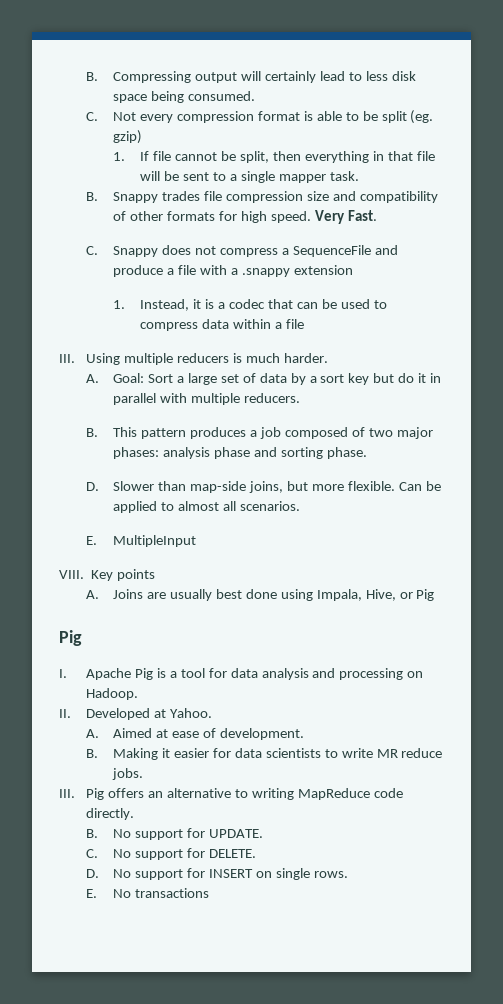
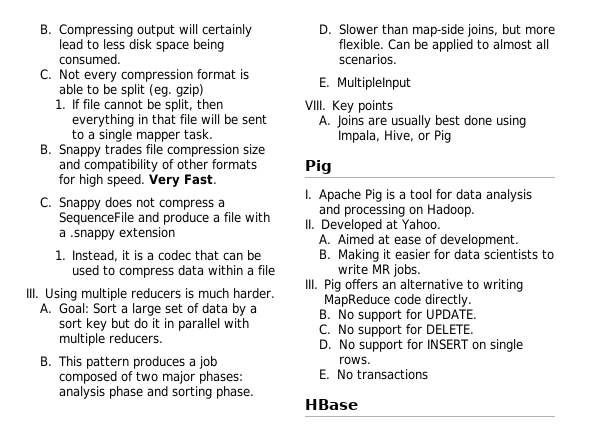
- B. Making it easier for data scientists to write MR reduce jobs.
+ B. Making it easier for data scientists to write MR jobs.
+ HBase

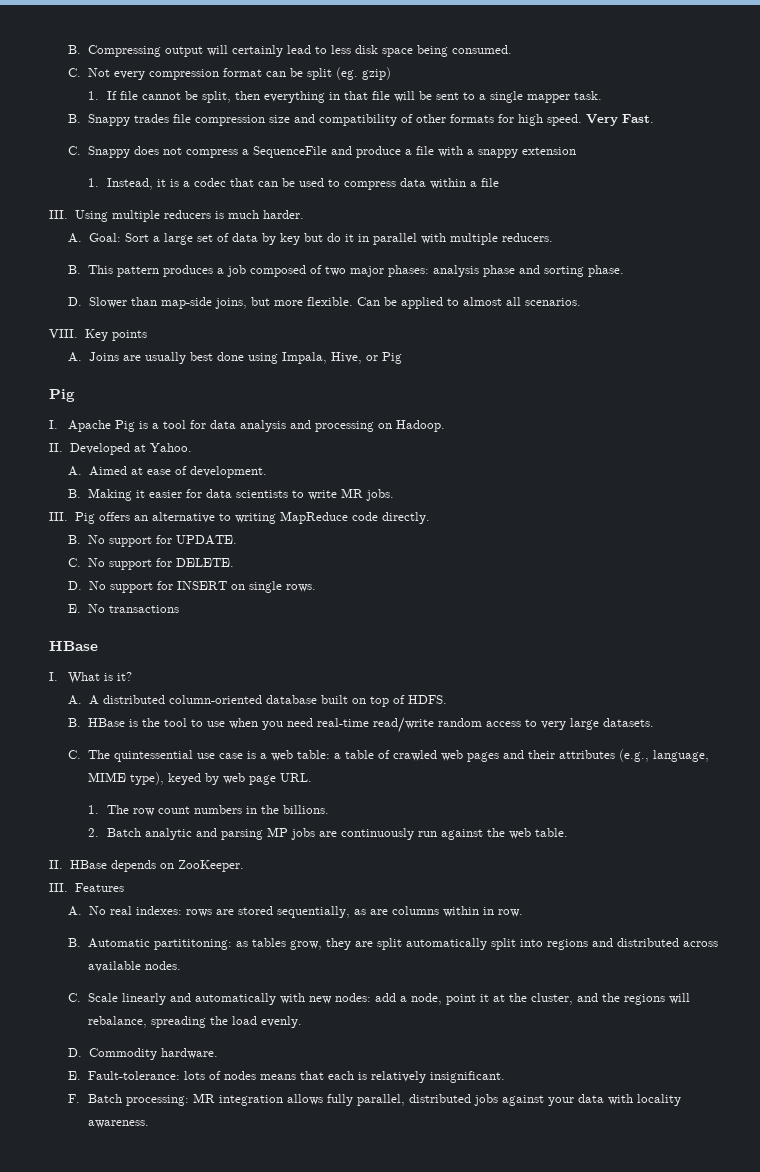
- C. Not every compression format is able to be split (eg. gzip)
+ C. Not every compression format can be split (eg. gzip)
- C. Snappy does not compress a SequenceFile and produce a file with a .snappy extension
+ C. Snappy does not compress a SequenceFile and produce a file with a snappy extension
- A. Goal: Sort a large set of data by a sort key but do it in parallel with multiple reducers.
+ A. Goal: Sort a large set of data by key but do it in parallel with multiple reducers.
- E. MultipleInput
+ I. What is it?
+ A. A distributed column-oriented database built on top of HDFS.
+ B. HBase is the tool to use when you need real-time read/write random access to very large datasets.
+ C. The quintessential use case is a web table: a table of crawled web pages and their attributes (e.g., language, MIME type), keyed by web page URL.
+ 1. The row count numbers in the billions.
+ 2. Batch analytic and parsing MP jobs are continuously run against the web table.
+ II. HBase depends on ZooKeeper.
+ III. Features
+ A. No real indexes: rows are stored sequentially, as are columns within in row.
+ B. Automatic partititoning: as tables grow, they are split automatically split into regions and distributed across available nodes.
+ C. Scale linearly and automatically with new nodes: add a node, point it at the cluster, and the regions will rebalance, spreading the load evenly.
+ D. Commodity hardware.
+ E. Fault-tolerance: lots of nodes means that each is relatively insignificant.
+ F. Batch processing: MR integration allows fully parallel, distributed jobs against your data with locality awareness.

